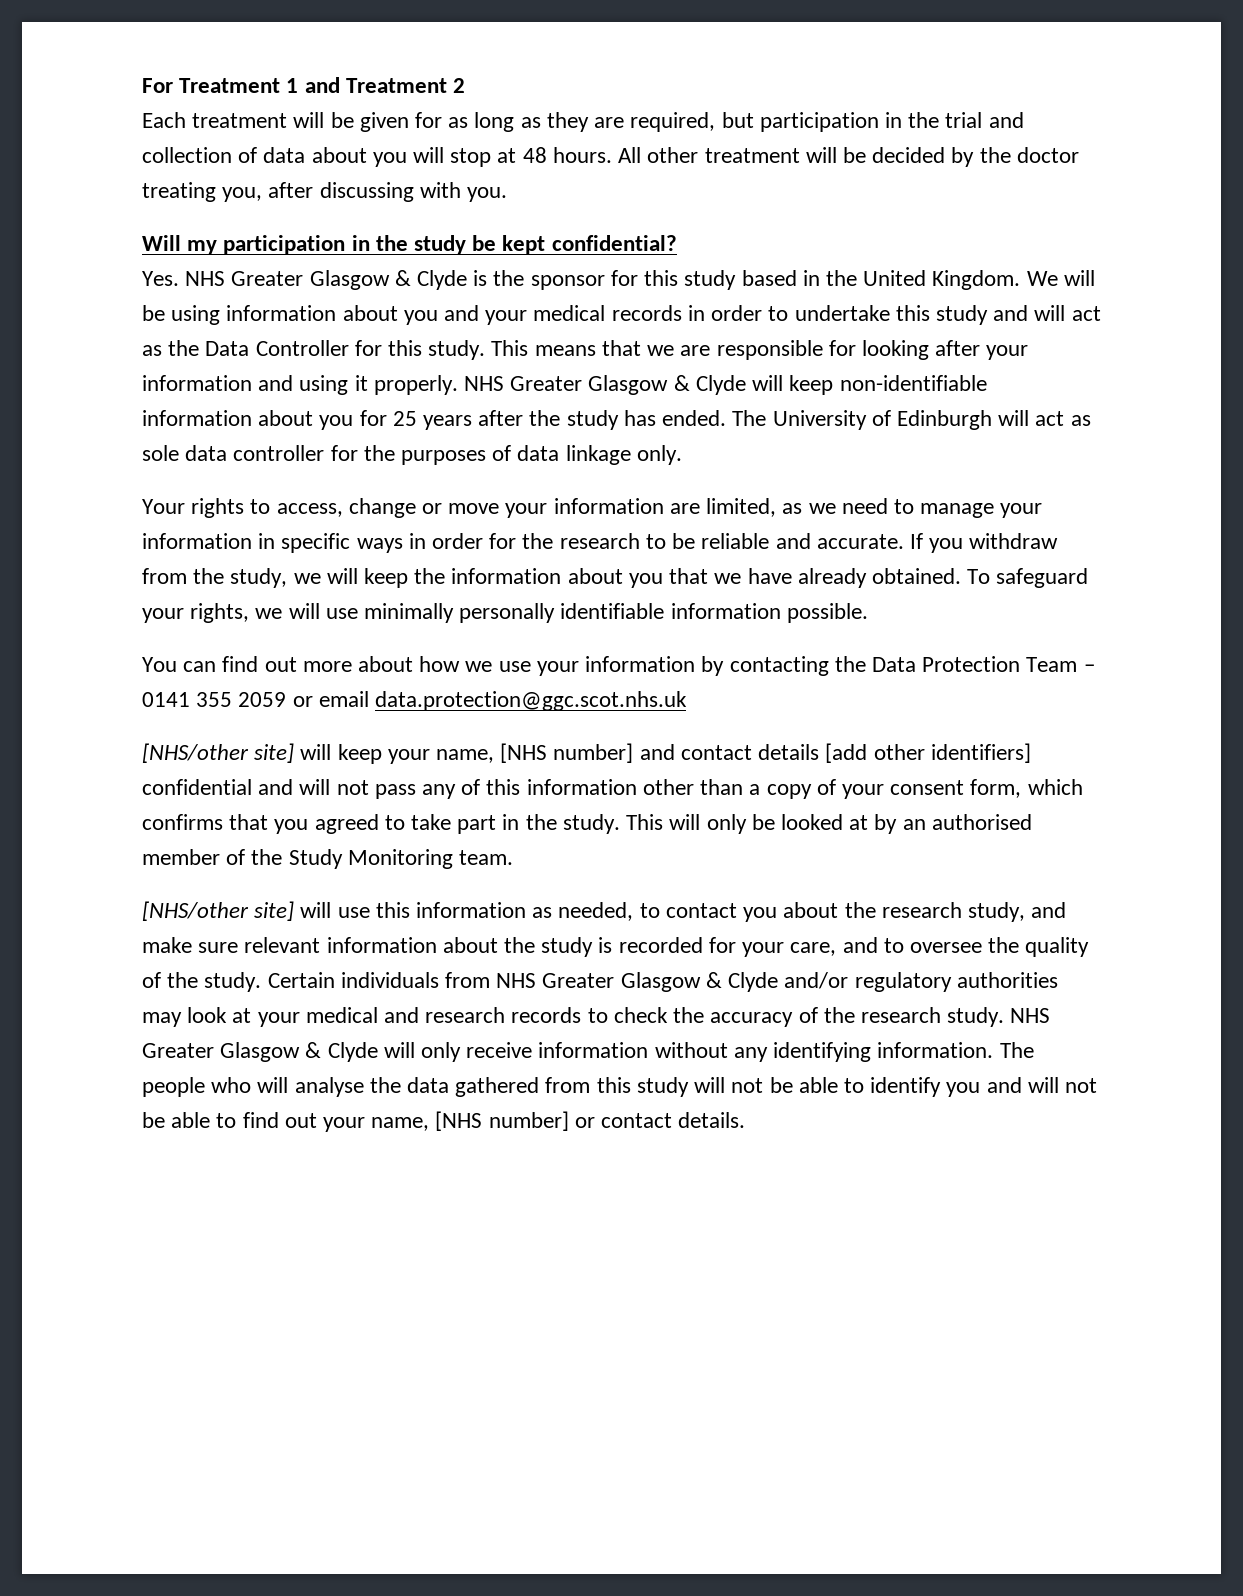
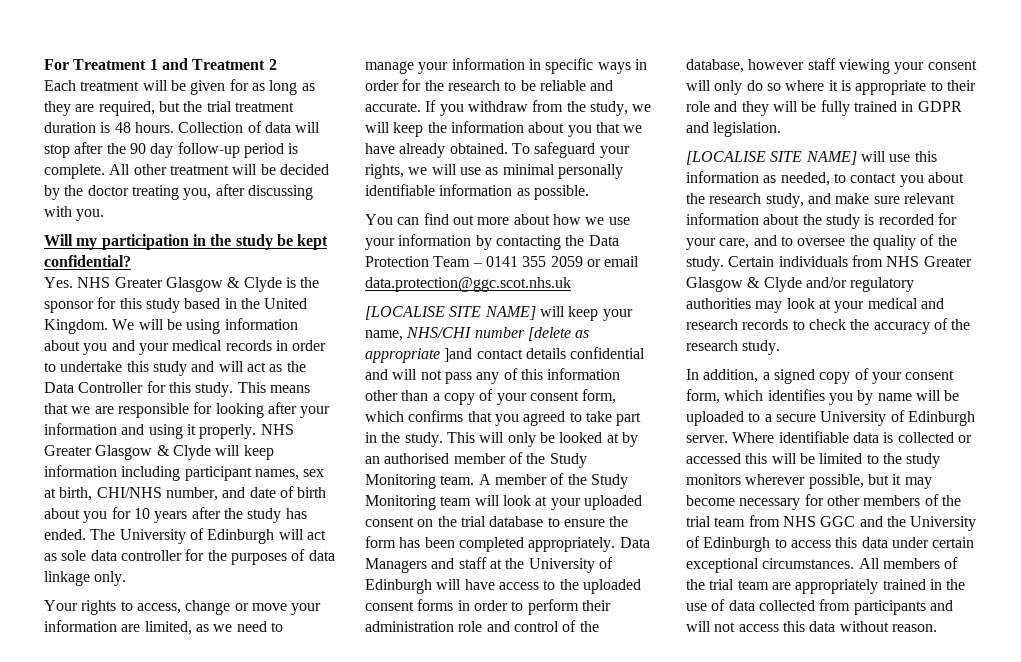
- Each treatment will be given for as long as they are required, but participation in the trial and collection of data about you will stop at 48 hours.
+ Each treatment will be given for as long as they are required, but the trial treatment duration is 48 hours. Collection of data will stop after the 90 day follow-up period is complete.
- NHS Greater Glasgow & Clyde will keep non-identifiable information about you for 25 years after the study has ended.
+ NHS Greater Glasgow & Clyde will keep information including participant names, sex at birth, CHI/NHS number, and date of birth about you for 10 years after the study has ended.
- To safeguard your rights, we will use minimally personally identifiable information possible.
+ To safeguard your rights, we will use as minimal personally identifiable information as possible.
- [NHS/other site] will keep your name, [NHS number] and contact details [add other identifiers] confidential and will not pass any of this information other than a copy of your consent form, which confirms that you agreed to take part in the study.
+ [LOCALISE SITE NAME] will keep your name, NHS/CHI number [delete as appropriate ]and contact details confidential and will not pass any of this information other than a copy of your consent form, which confirms that you agreed to take part in the study.
- This will only be looked at by an authorised member of the Study Monitoring team.
- [NHS/other site] will use this information as needed, to contact you about the research study, and make sure relevant information about the study is recorded for your care, and to oversee the quality of the study.
+ This will only be looked at by an authorised member of the Study Monitoring team. A member of the Study Monitoring team will look at your uploaded consent on the trial database to ensure the form has been completed appropriately. Data Managers and staff at the University of Edinburgh will have access to the uploaded consent forms in order to perform their administration role and control of the database, however staff viewing your consent will only do so where it is appropriate to their role and they will be fully trained in GDPR and legislation.
+ [LOCALISE SITE NAME] will use this information as needed, to contact you about the research study, and make sure relevant information about the study is recorded for your care, and to oversee the quality of the study.
- Certain individuals from NHS Greater Glasgow & Clyde and/or regulatory authorities may look at your medical and research records to check the accuracy of the research study. NHS Greater Glasgow & Clyde will only receive information without any identifying information. The people who will analyse the data gathered from this study will not be able to identify you and will not be able to find out your name, [NHS number] or contact details.
+ Certain individuals from NHS Greater Glasgow & Clyde and/or regulatory authorities may look at your medical and research records to check the accuracy of the research study.
+ In addition, a signed copy of your consent form, which identifies you by name will be uploaded to a secure University of Edinburgh server. Where identifiable data is collected or accessed this will be limited to the study monitors wherever possible, but it may become necessary for other members of the trial team from NHS GGC and the University of Edinburgh to access this data under certain exceptional circumstances. All members of the trial team are appropriately trained in the use of data collected from participants and will not access this data without reason.

